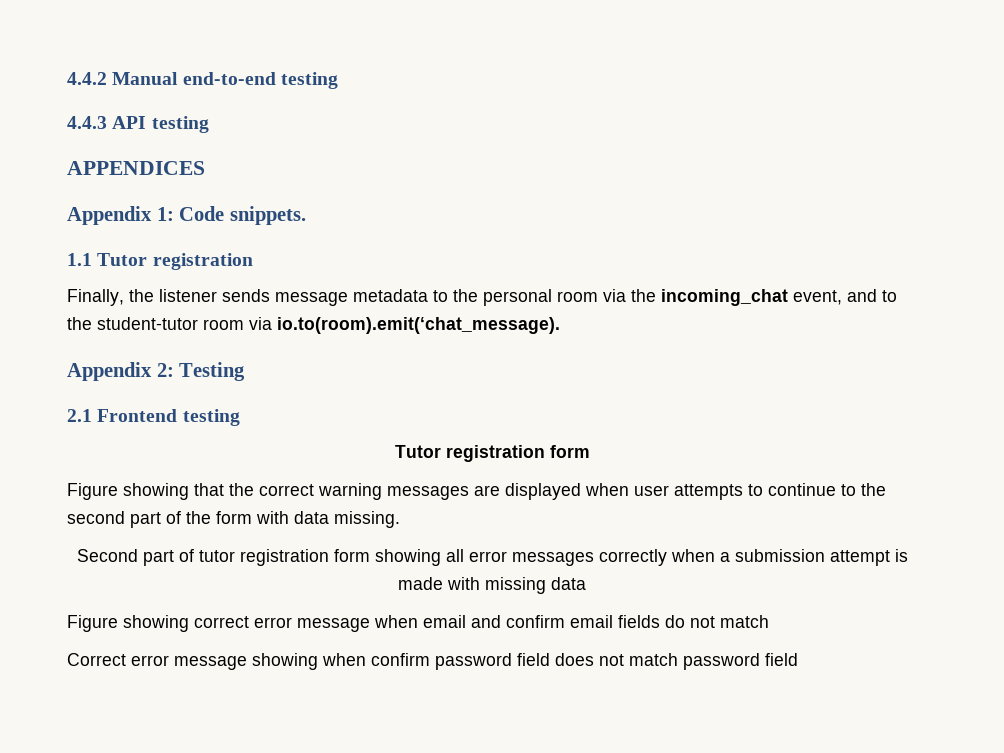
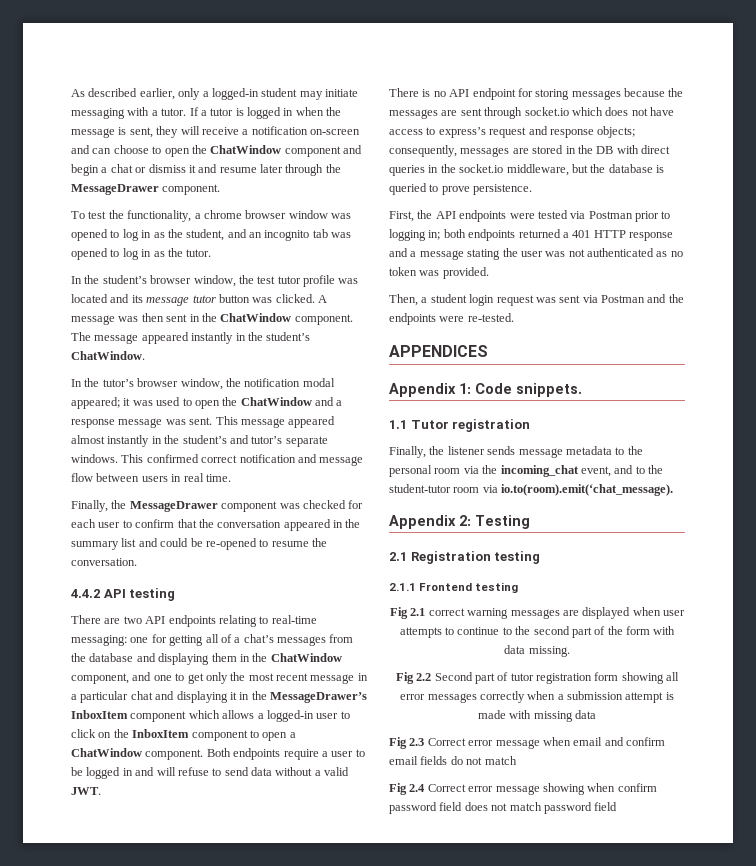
- 4.4.2 Manual end-to-end testing
- 4.4.3 API testing
+ As described earlier, only a logged-in student may initiate messaging with a tutor. If a tutor is logged in when the message is sent, they will receive a notification on-screen and can choose to open the ChatWindow component and begin a chat or dismiss it and resume later through the MessageDrawer component.
+ To test the functionality, a chrome browser window was opened to log in as the student, and an incognito tab was opened to log in as the tutor.
+ In the student’s browser window, the test tutor profile was located and its message tutor button was clicked. A message was then sent in the ChatWindow component. The message appeared instantly in the student’s ChatWindow.
+ In the tutor’s browser window, the notification modal appeared; it was used to open the ChatWindow and a response message was sent. This message appeared almost instantly in the student’s and tutor’s separate windows. This confirmed correct notification and message flow between users in real time.
+ Finally, the MessageDrawer component was checked for each user to confirm that the conversation appeared in the summary list and could be re-opened to resume the conversation.
+ 4.4.2 API testing
+ There are two API endpoints relating to real-time messaging: one for getting all of a chat’s messages from the database and displaying them in the ChatWindow component, and one to get only the most recent message in a particular chat and displaying it in the MessageDrawer’s InboxItem component which allows a logged-in user to click on the InboxItem component to open a ChatWindow component. Both endpoints require a user to be logged in and will refuse to send data without a valid JWT.
+ There is no API endpoint for storing messages because the messages are sent through socket.io which does not have access to express’s request and response objects; consequently, messages are stored in the DB with direct queries in the socket.io middleware, but the database is queried to prove persistence.
+ First, the API endpoints were tested via Postman prior to logging in; both endpoints returned a 401 HTTP response and a message stating the user was not authenticated as no token was provided.
+ Then, a student login request was sent via Postman and the endpoints were re-tested.
- 2.1 Frontend testing
+ 2.1 Registration testing
+ 2.1.1 Frontend testing
- Tutor registration form
- Figure showing that the correct warning messages are displayed when user attempts to continue to the second part of the form with data missing.
+ Fig 2.1 correct warning messages are displayed when user attempts to continue to the second part of the form with data missing.
- Second part of tutor registration form showing all error messages correctly when a submission attempt is made with missing data
+ Fig 2.2 Second part of tutor registration form showing all error messages correctly when a submission attempt is made with missing data
- Figure showing correct error message when email and confirm email fields do not match
+ Fig 2.3 Correct error message when email and confirm email fields do not match
- Correct error message showing when confirm password field does not match password field
+ Fig 2.4 Correct error message showing when confirm password field does not match password field

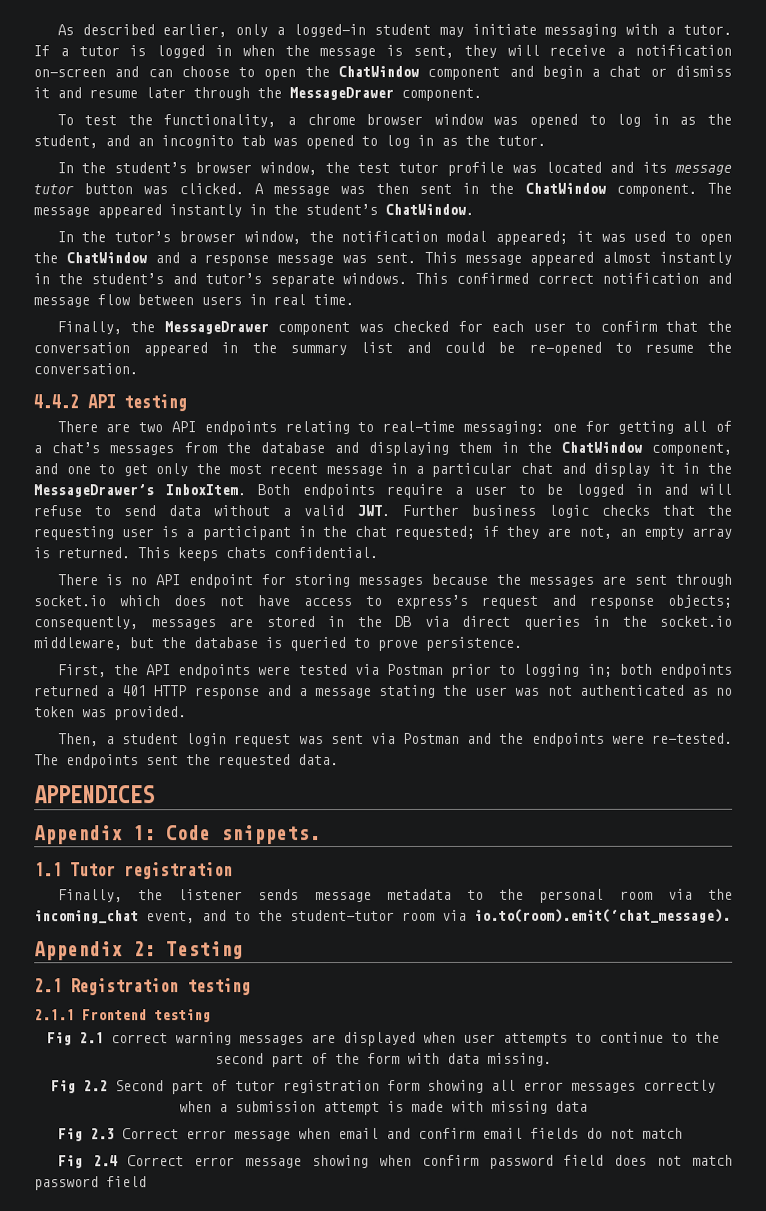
- There are two API endpoints relating to real-time messaging: one for getting all of a chat’s messages from the database and displaying them in the ChatWindow component, and one to get only the most recent message in a particular chat and displaying it in the MessageDrawer’s InboxItem component which allows a logged-in user to click on the InboxItem component to open a ChatWindow component.
+ There are two API endpoints relating to real-time messaging: one for getting all of a chat’s messages from the database and displaying them in the ChatWindow component, and one to get only the most recent message in a particular chat and display it in the MessageDrawer’s InboxItem.
- Both endpoints require a user to be logged in and will refuse to send data without a valid JWT.
+ Both endpoints require a user to be logged in and will refuse to send data without a valid JWT. Further business logic checks that the requesting user is a participant in the chat requested; if they are not, an empty array is returned. This keeps chats confidential.
- There is no API endpoint for storing messages because the messages are sent through socket.io which does not have access to express’s request and response objects; consequently, messages are stored in the DB with direct queries in the socket.io middleware, but the database is queried to prove persistence.
+ There is no API endpoint for storing messages because the messages are sent through socket.io which does not have access to express’s request and response objects; consequently, messages are stored in the DB via direct queries in the socket.io middleware, but the database is queried to prove persistence.
+ The endpoints sent the requested data.

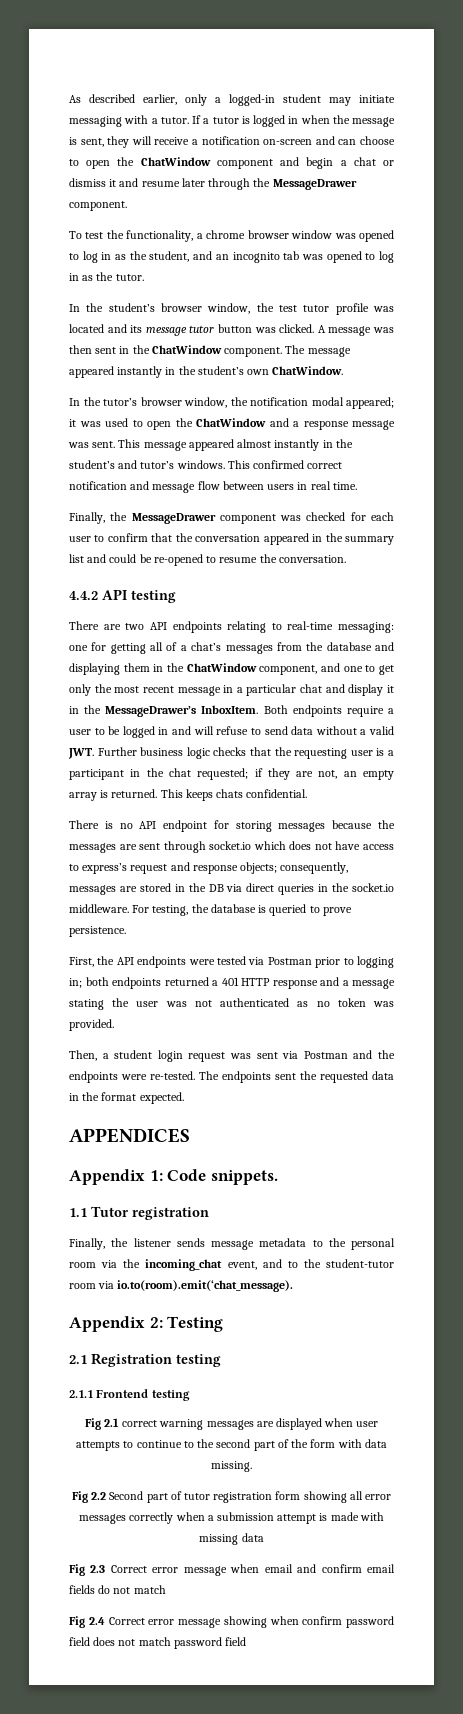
- The message appeared instantly in the student’s ChatWindow.
+ The message appeared instantly in the student’s own ChatWindow.
- This message appeared almost instantly in the student’s and tutor’s separate windows.
+ This message appeared almost instantly in the student’s and tutor’s windows.
- There is no API endpoint for storing messages because the messages are sent through socket.io which does not have access to express’s request and response objects; consequently, messages are stored in the DB via direct queries in the socket.io middleware, but the database is queried to prove persistence.
+ There is no API endpoint for storing messages because the messages are sent through socket.io which does not have access to express’s request and response objects; consequently, messages are stored in the DB via direct queries in the socket.io middleware. For testing, the database is queried to prove persistence.
- The endpoints sent the requested data.
+ The endpoints sent the requested data in the format expected.

